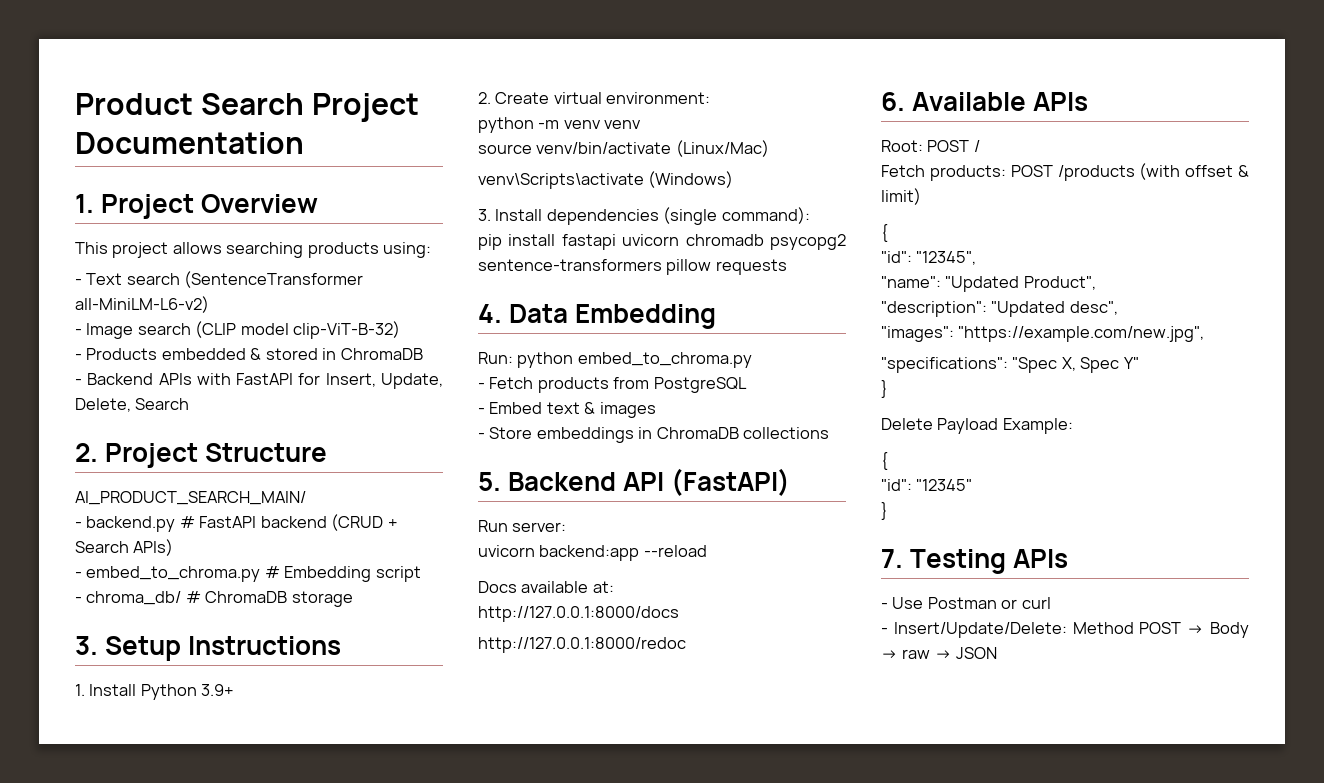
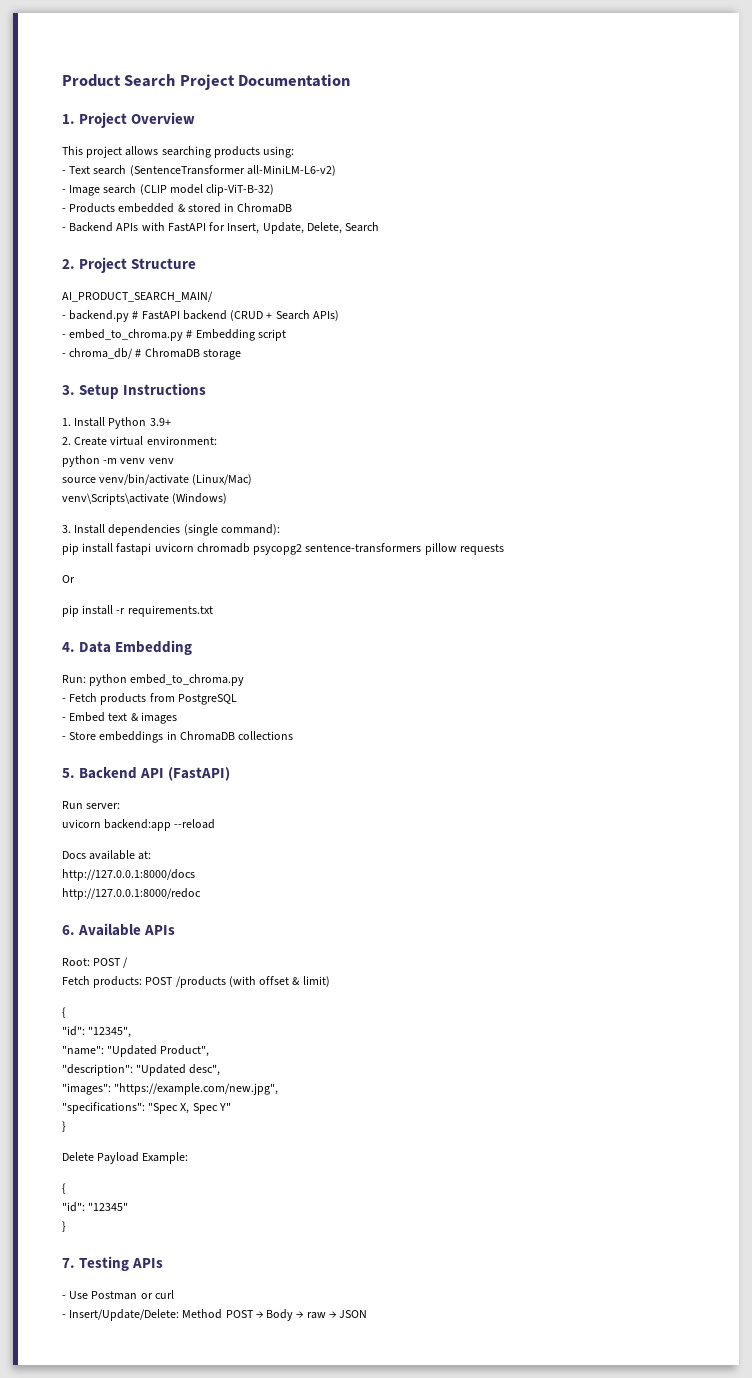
+ Or
+ pip install -r requirements.txt

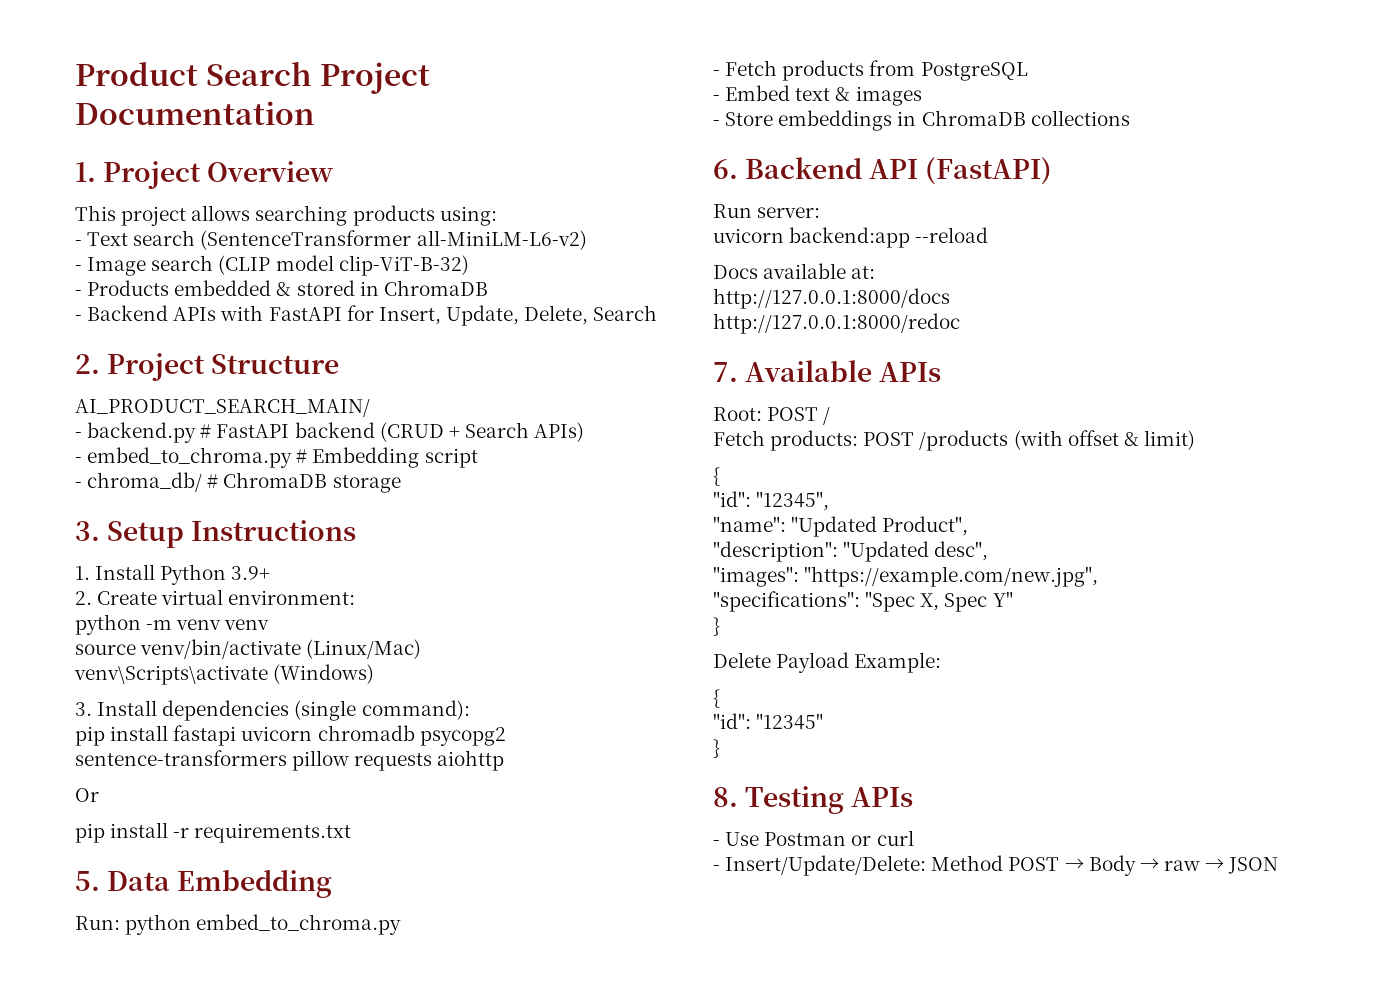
- pip install fastapi uvicorn chromadb psycopg2 sentence-transformers pillow requests
+ pip install fastapi uvicorn chromadb psycopg2 sentence-transformers pillow requests aiohttp
- 4. Data Embedding
+ 5. Data Embedding
- 5. Backend API (FastAPI)
+ 6. Backend API (FastAPI)
- 6. Available APIs
+ 7. Available APIs
- 7. Testing APIs
+ 8. Testing APIs

